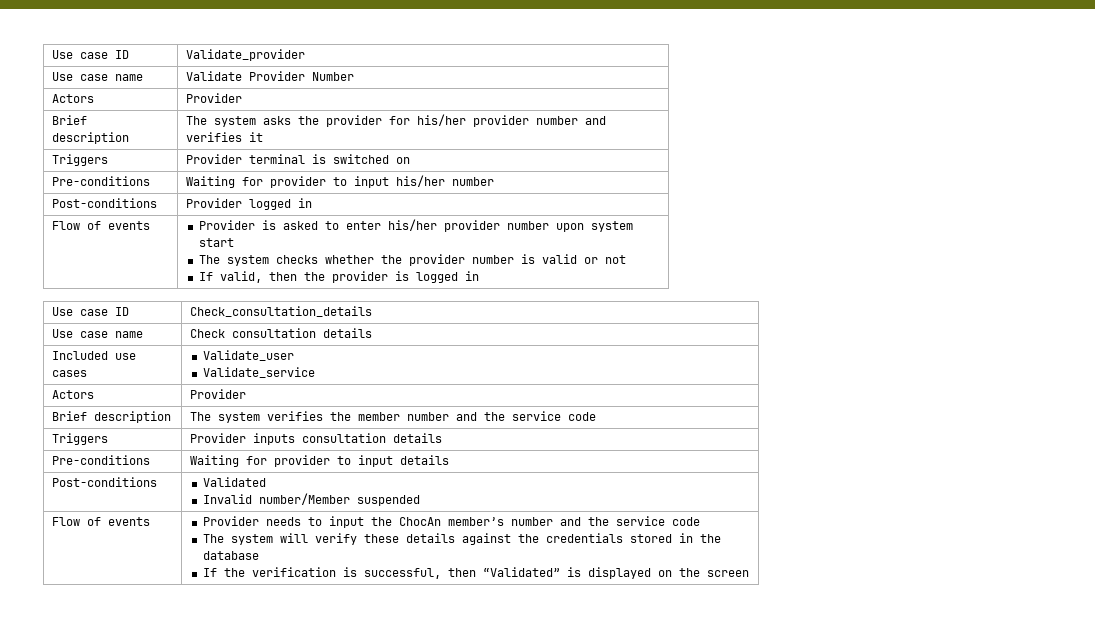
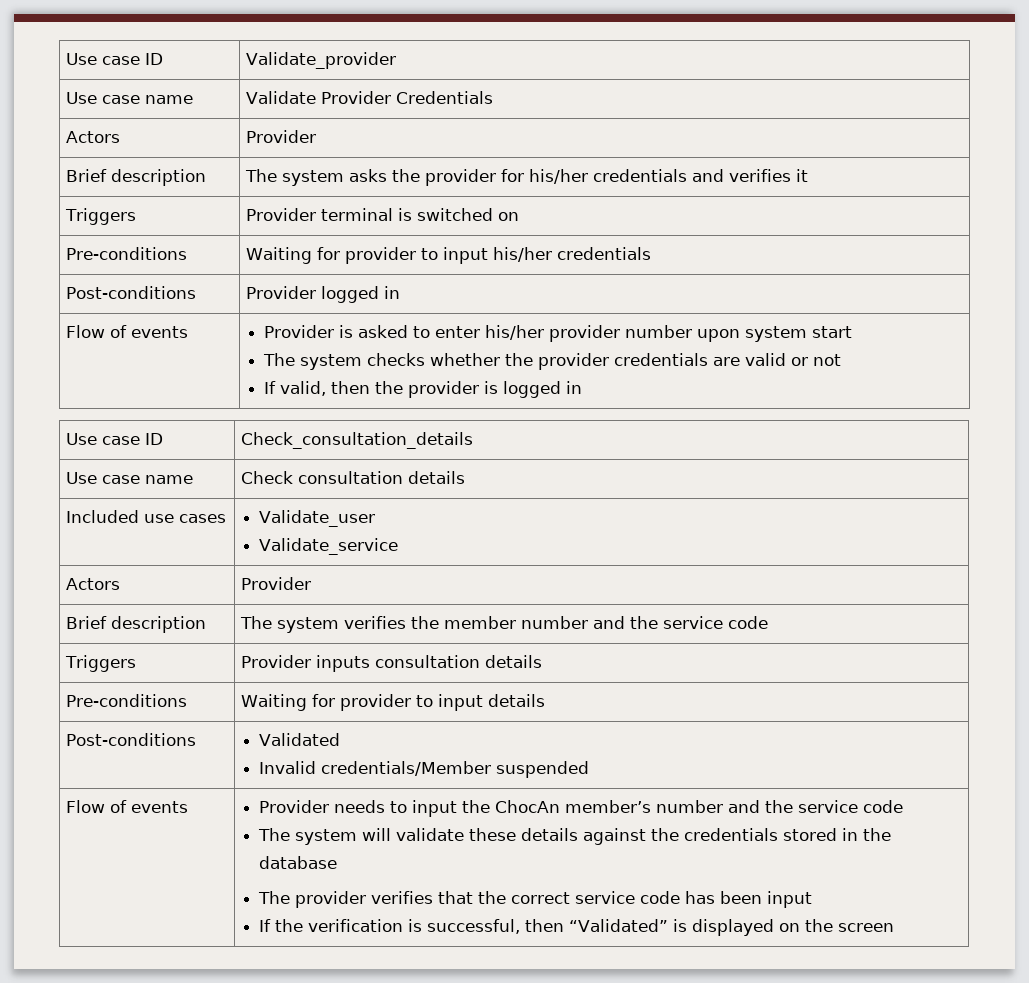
- Use case name | Validate Provider Number
+ Use case name | Validate Provider Credentials
- Brief description | The system asks the provider for his/her provider number and verifies it
+ Brief description | The system asks the provider for his/her credentials and verifies it
- Pre-conditions | Waiting for provider to input his/her number
+ Pre-conditions | Waiting for provider to input his/her credentials
  Flow of events | Provider is asked to enter his/her provider number upon system start
- The system checks whether the provider number is valid or not
+ The system checks whether the provider credentials are valid or not
  Post-conditions | Validated
- Invalid number/Member suspended
+ Invalid credentials/Member suspended
- The system will verify these details against the credentials stored in the database
+ The system will validate these details against the credentials stored in the database
+ The provider verifies that the correct service code has been input

